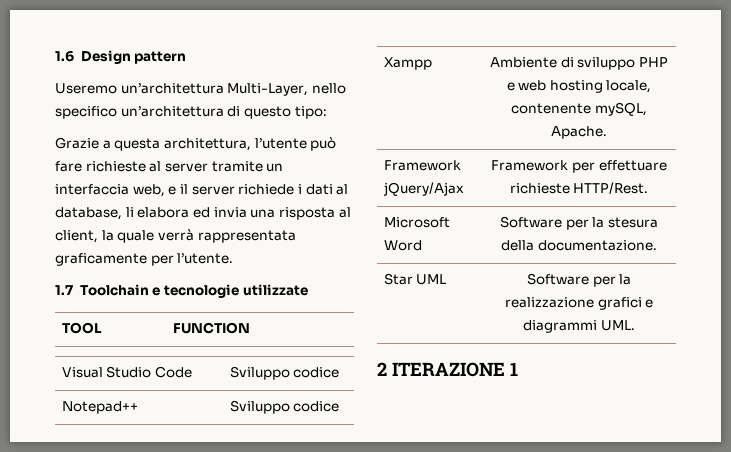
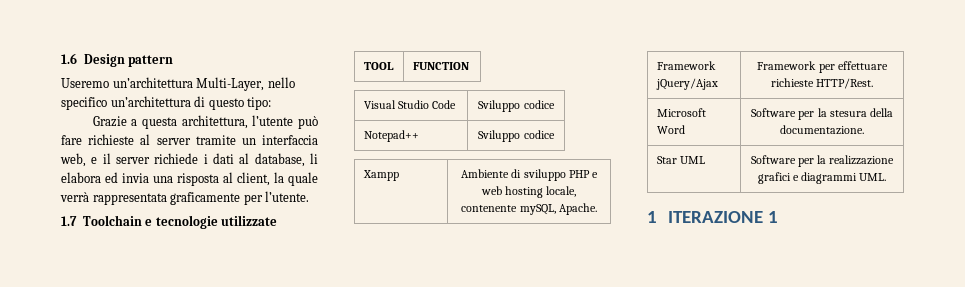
- 2 ITERAZIONE 1
+ 1 ITERAZIONE 1

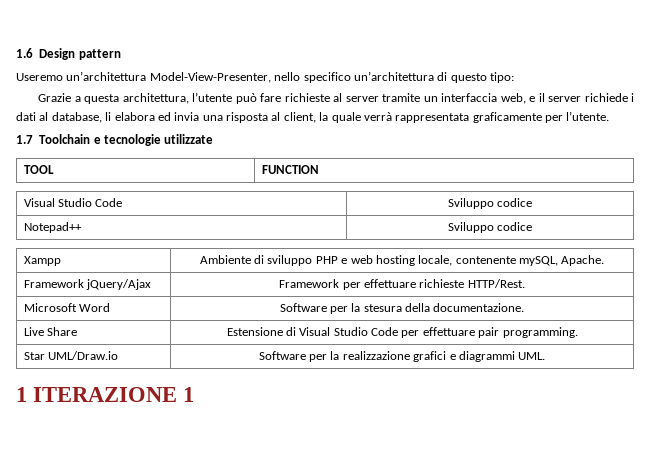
- Useremo un’architettura Multi-Layer, nello specifico un’architettura di questo tipo:
+ Useremo un’architettura Model-View-Presenter, nello specifico un’architettura di questo tipo:
+ Live Share | Estensione di Visual Studio Code per effettuare pair programming.
- Star UML | Software per la realizzazione grafici e diagrammi UML.
+ Star UML/Draw.io | Software per la realizzazione grafici e diagrammi UML.

